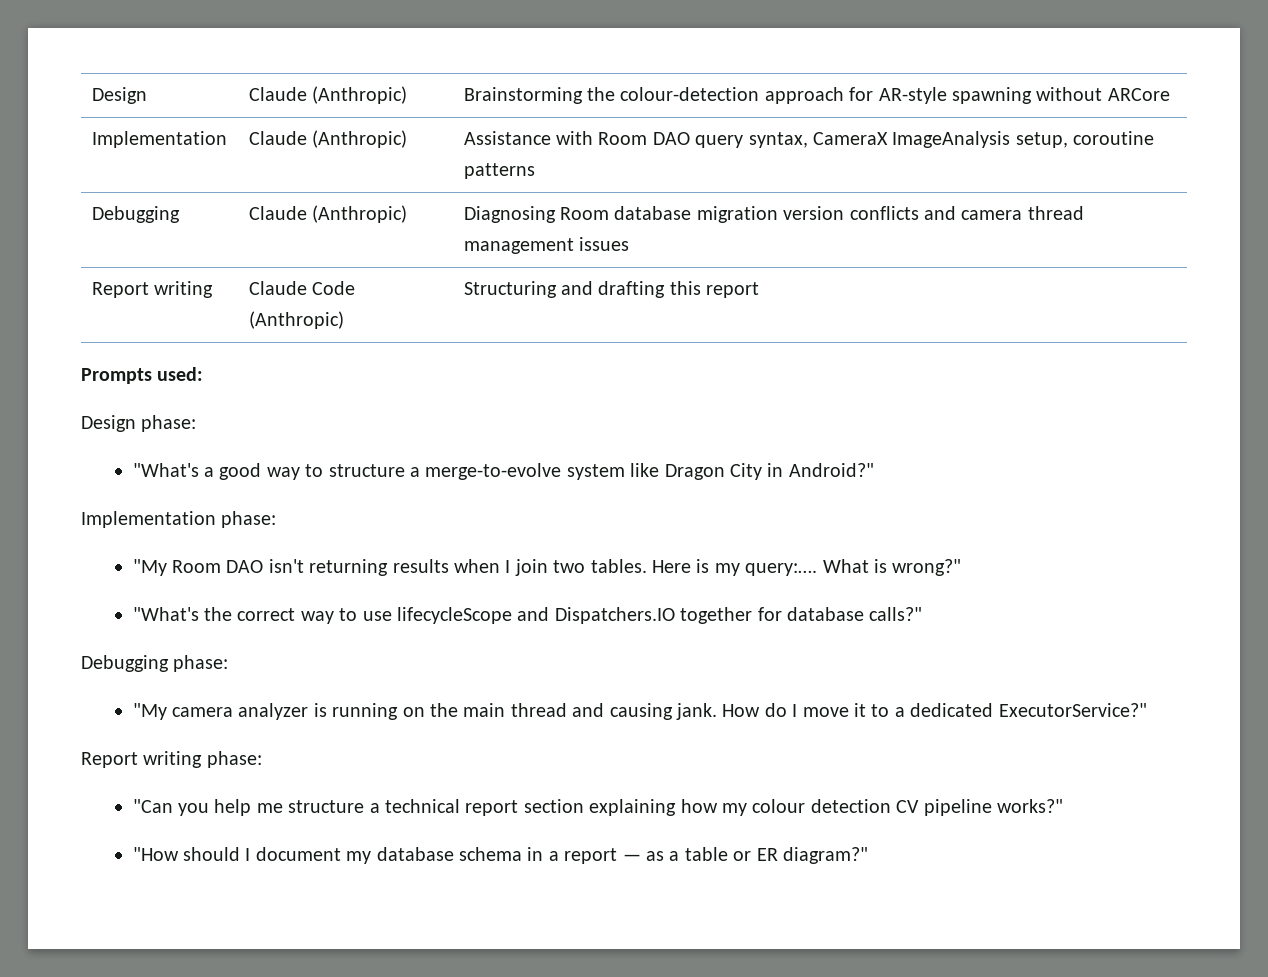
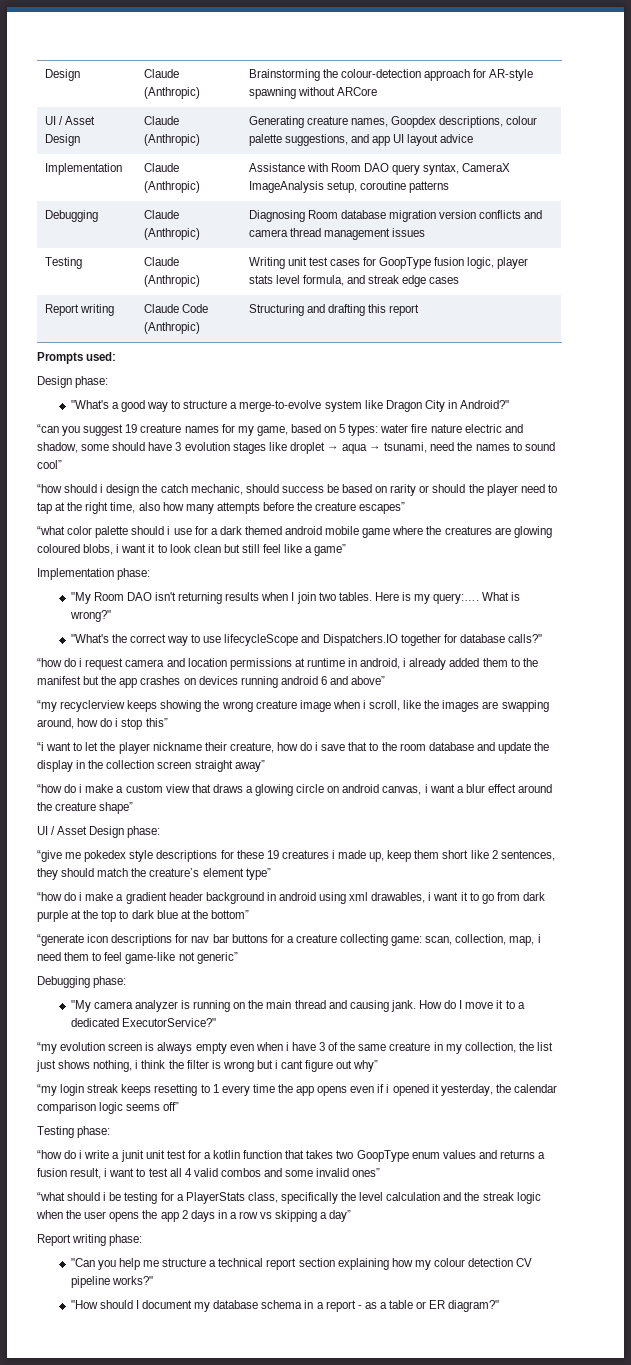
+ UI / Asset Design | Claude (Anthropic) | Generating creature names, Goopdex descriptions, colour palette suggestions, and app UI layout advice
+ Testing | Claude (Anthropic) | Writing unit test cases for GoopType fusion logic, player stats level formula, and streak edge cases
+ “can you suggest 19 creature names for my game, based on 5 types: water fire nature electric and shadow, some should have 3 evolution stages like droplet → aqua → tsunami, need the names to sound cool”
+ “how should i design the catch mechanic, should success be based on rarity or should the player need to tap at the right time, also how many attempts before the creature escapes”
+ “what color palette should i use for a dark themed android mobile game where the creatures are glowing coloured blobs, i want it to look clean but still feel like a game”
+ “how do i request camera and location permissions at runtime in android, i already added them to the manifest but the app crashes on devices running android 6 and above”
+ “my recyclerview keeps showing the wrong creature image when i scroll, like the images are swapping around, how do i stop this”
+ “i want to let the player nickname their creature, how do i save that to the room database and update the display in the collection screen straight away”
+ “how do i make a custom view that draws a glowing circle on android canvas, i want a blur effect around the creature shape”
+ UI / Asset Design phase:
+ “give me pokedex style descriptions for these 19 creatures i made up, keep them short like 2 sentences, they should match the creature’s element type”
+ “how do i make a gradient header background in android using xml drawables, i want it to go from dark purple at the top to dark blue at the bottom”
+ “generate icon descriptions for nav bar buttons for a creature collecting game: scan, collection, map, i need them to feel game-like not generic”
+ “my evolution screen is always empty even when i have 3 of the same creature in my collection, the list just shows nothing, i think the filter is wrong but i cant figure out why”
+ “my login streak keeps resetting to 1 every time the app opens even if i opened it yesterday, the calendar comparison logic seems off”
+ Testing phase:
+ “how do i write a junit unit test for a kotlin function that takes two GoopType enum values and returns a fusion result, i want to test all 4 valid combos and some invalid ones”
+ “what should i be testing for a PlayerStats class, specifically the level calculation and the streak logic when the user opens the app 2 days in a row vs skipping a day”
- "How should I document my database schema in a report — as a table or ER diagram?"
+ "How should I document my database schema in a report - as a table or ER diagram?"

